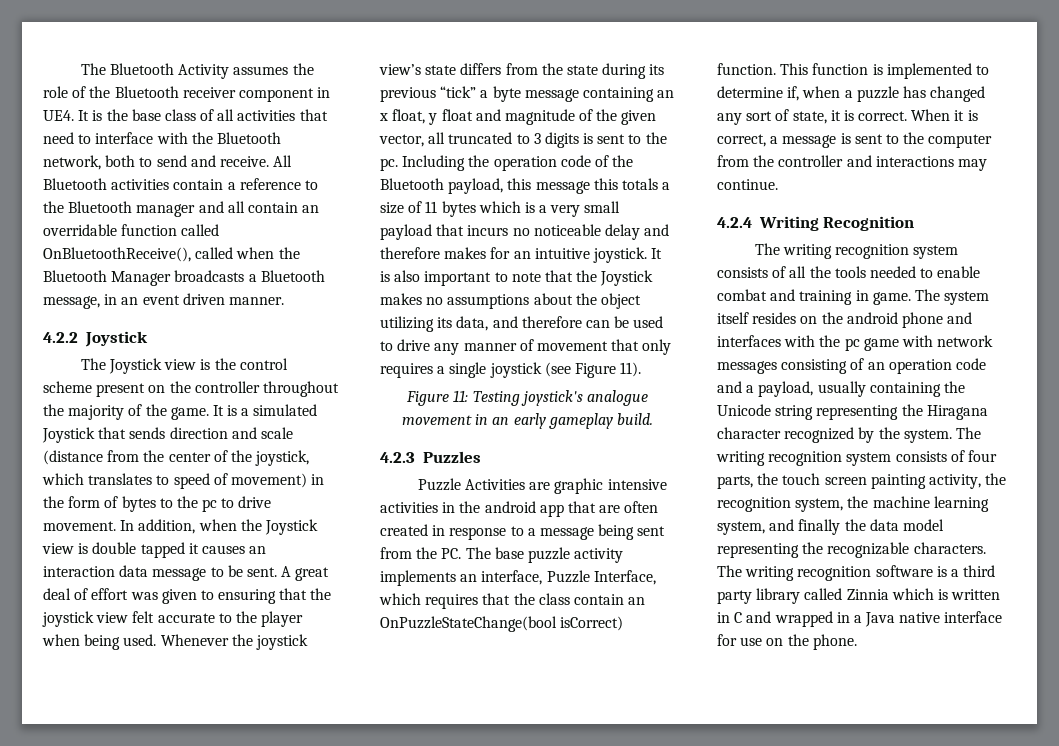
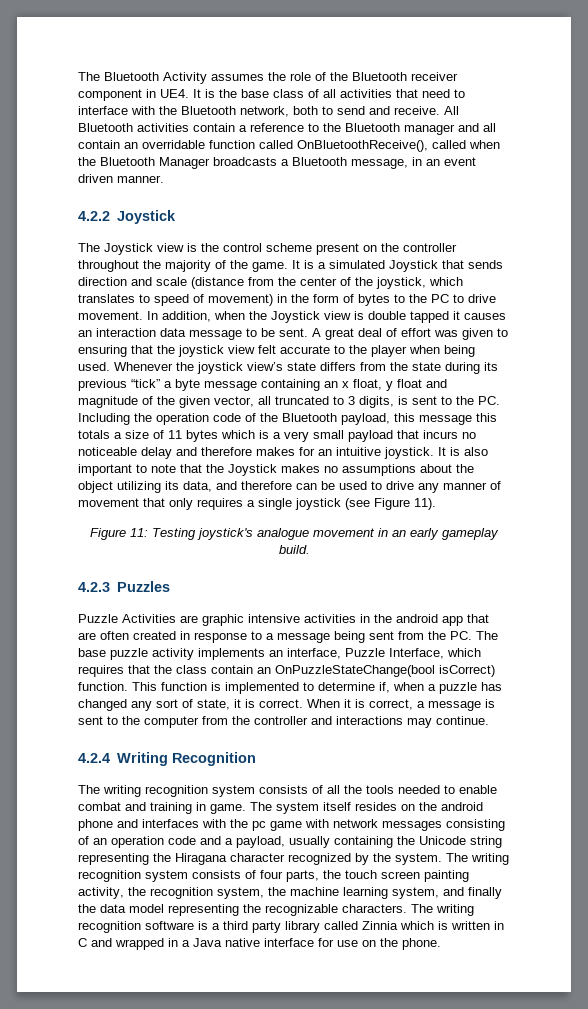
- It is a simulated Joystick that sends direction and scale (distance from the center of the joystick, which translates to speed of movement) in the form of bytes to the pc to drive movement.
+ It is a simulated Joystick that sends direction and scale (distance from the center of the joystick, which translates to speed of movement) in the form of bytes to the PC to drive movement.
- Whenever the joystick view’s state differs from the state during its previous “tick” a byte message containing an x float, y float and magnitude of the given vector, all truncated to 3 digits is sent to the pc. Including the operation code of the Bluetooth payload, this message this totals a size of 11 bytes which is a very small payload that incurs no noticeable delay and therefore makes for an intuitive joystick.
+ Whenever the joystick view’s state differs from the state during its previous “tick” a byte message containing an x float, y float and magnitude of the given vector, all truncated to 3 digits, is sent to the PC. Including the operation code of the Bluetooth payload, this message this totals a size of 11 bytes which is a very small payload that incurs no noticeable delay and therefore makes for an intuitive joystick.

